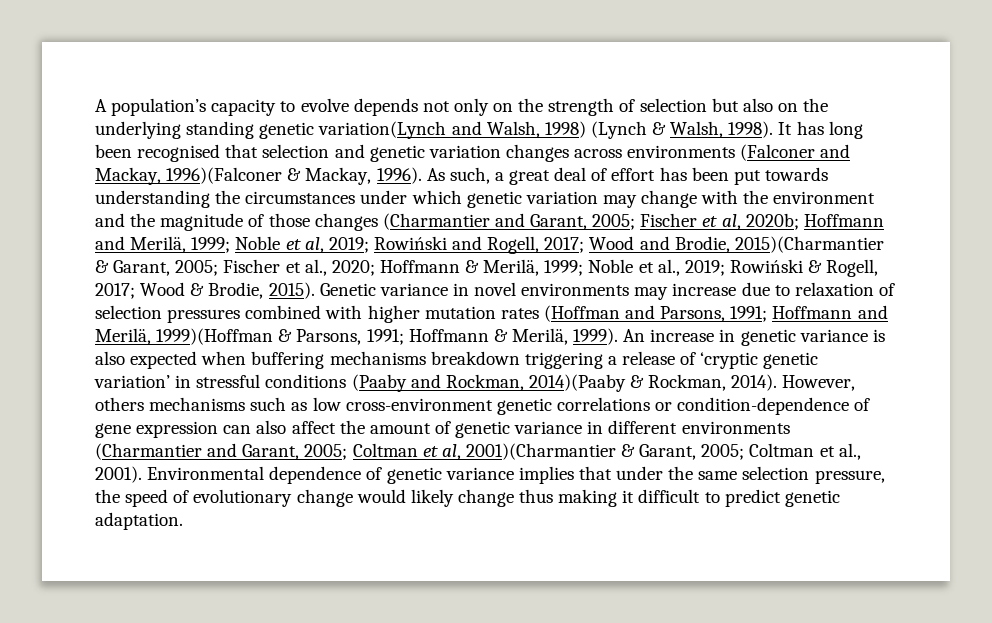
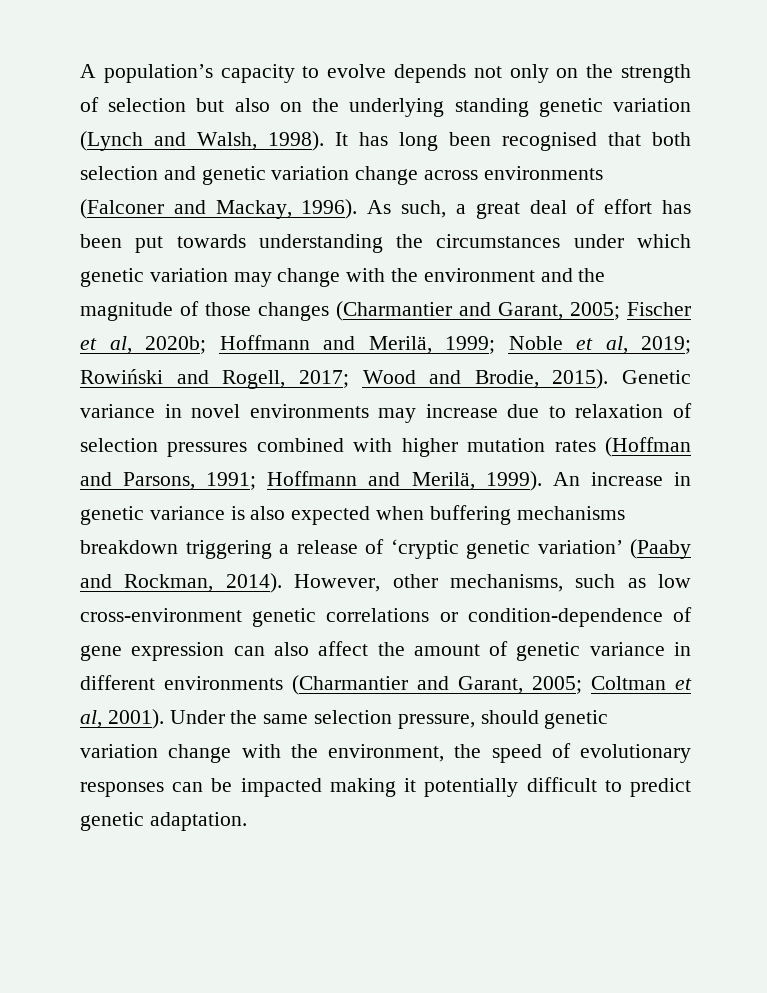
- A population’s capacity to evolve depends not only on the strength of selection but also on the underlying standing genetic variation(Lynch and Walsh, 1998) (Lynch & Walsh, 1998).
+ A population’s capacity to evolve depends not only on the strength of selection but also on the underlying standing genetic variation (Lynch and Walsh, 1998).
- It has long been recognised that selection and genetic variation changes across environments (Falconer and Mackay, 1996)(Falconer & Mackay, 1996).
+ It has long been recognised that both selection and genetic variation change across environments (Falconer and Mackay, 1996).
- As such, a great deal of effort has been put towards understanding the circumstances under which genetic variation may change with the environment and the magnitude of those changes (Charmantier and Garant, 2005; Fischer et al, 2020b; Hoffmann and Merilä, 1999; Noble et al, 2019; Rowiński and Rogell, 2017; Wood and Brodie, 2015)(Charmantier & Garant, 2005; Fischer et al., 2020; Hoffmann & Merilä, 1999; Noble et al., 2019; Rowiński & Rogell, 2017; Wood & Brodie, 2015).
+ As such, a great deal of effort has been put towards understanding the circumstances under which genetic variation may change with the environment and the magnitude of those changes (Charmantier and Garant, 2005; Fischer et al, 2020b; Hoffmann and Merilä, 1999; Noble et al, 2019; Rowiński and Rogell, 2017; Wood and Brodie, 2015).
- Genetic variance in novel environments may increase due to relaxation of selection pressures combined with higher mutation rates (Hoffman and Parsons, 1991; Hoffmann and Merilä, 1999)(Hoffman & Parsons, 1991; Hoffmann & Merilä, 1999).
+ Genetic variance in novel environments may increase due to relaxation of selection pressures combined with higher mutation rates (Hoffman and Parsons, 1991; Hoffmann and Merilä, 1999).
- An increase in genetic variance is also expected when buffering mechanisms breakdown triggering a release of ‘cryptic genetic variation’ in stressful conditions (Paaby and Rockman, 2014)(Paaby & Rockman, 2014). However, others mechanisms such as low cross-environment genetic correlations or condition-dependence of gene expression can also affect the amount of genetic variance in different environments (Charmantier and Garant, 2005; Coltman et al, 2001)(Charmantier & Garant, 2005; Coltman et al., 2001). Environmental dependence of genetic variance implies that under the same selection pressure, the speed of evolutionary change would likely change thus making it difficult to predict genetic adaptation.
+ An increase in genetic variance is also expected when buffering mechanisms breakdown triggering a release of ‘cryptic genetic variation’ (Paaby and Rockman, 2014). However, other mechanisms, such as low cross-environment genetic correlations or condition-dependence of gene expression can also affect the amount of genetic variance in different environments (Charmantier and Garant, 2005; Coltman et al, 2001). Under the same selection pressure, should genetic variation change with the environment, the speed of evolutionary responses can be impacted making it potentially difficult to predict genetic adaptation.

